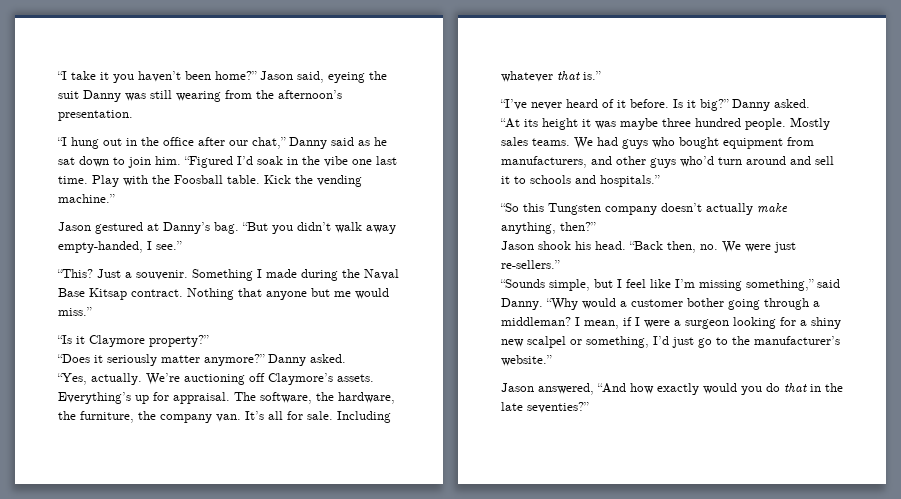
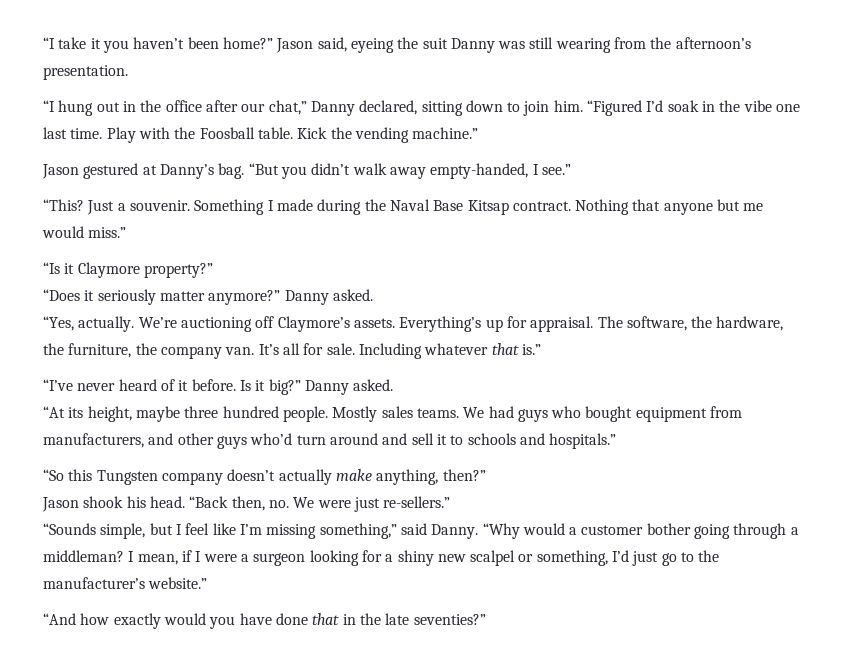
- “I hung out in the office after our chat,” Danny said as he sat down to join him.
+ “I hung out in the office after our chat,” Danny declared, sitting down to join him.
- “At its height it was maybe three hundred people.
+ “At its height, maybe three hundred people.
- Jason answered, “And how exactly would you do that in the late seventies?”
+ “And how exactly would you have done that in the late seventies?”

